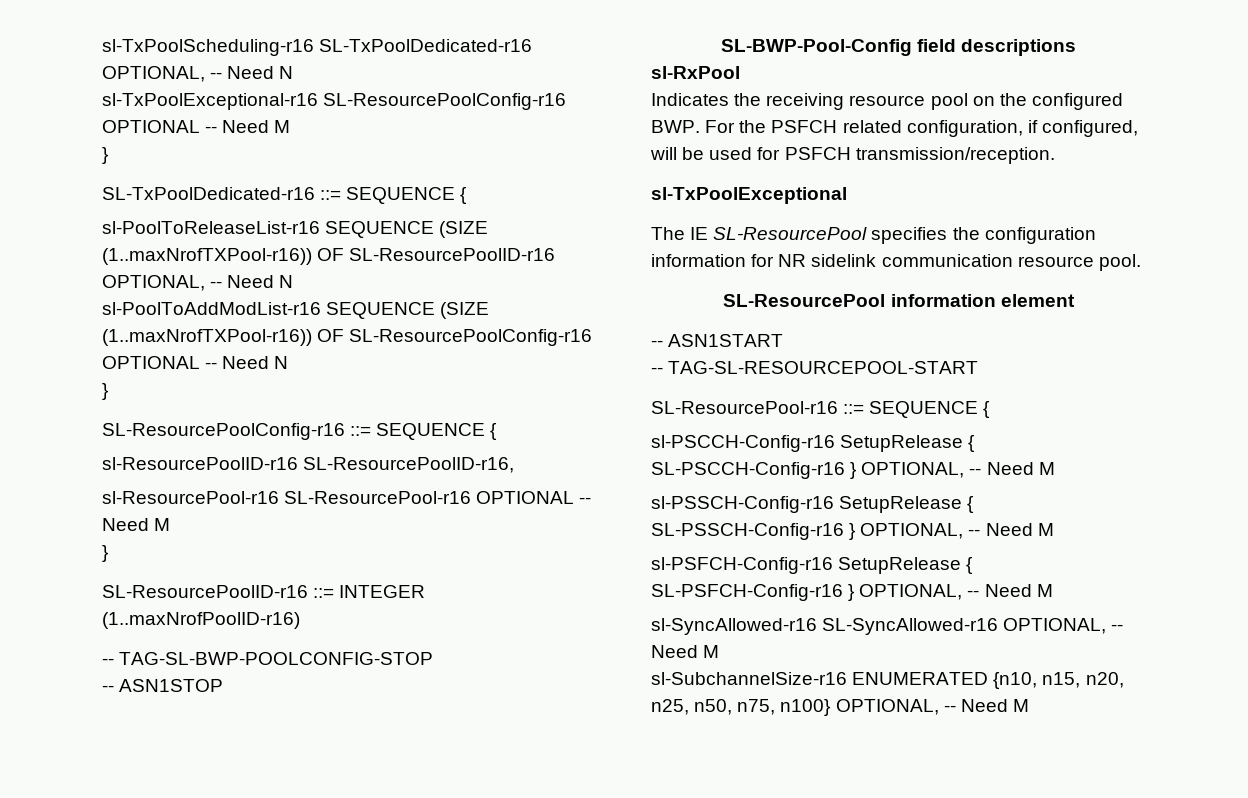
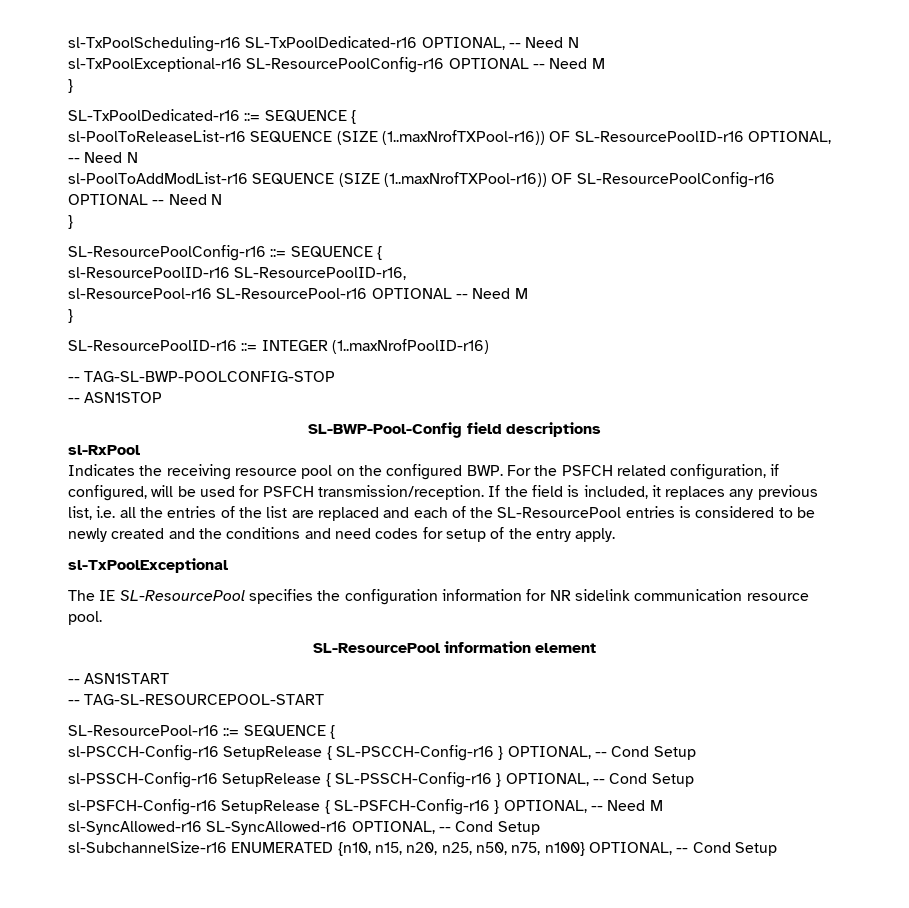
+ If the field is included, it replaces any previous list, i.e. all the entries of the list are replaced and each of the SL-ResourcePool entries is considered to be newly created and the conditions and need codes for setup of the entry apply.
- sl-PSCCH-Config-r16 SetupRelease { SL-PSCCH-Config-r16 } OPTIONAL, -- Need M
+ sl-PSCCH-Config-r16 SetupRelease { SL-PSCCH-Config-r16 } OPTIONAL, -- Cond Setup
- sl-PSSCH-Config-r16 SetupRelease { SL-PSSCH-Config-r16 } OPTIONAL, -- Need M
+ sl-PSSCH-Config-r16 SetupRelease { SL-PSSCH-Config-r16 } OPTIONAL, -- Cond Setup
- sl-SyncAllowed-r16 SL-SyncAllowed-r16 OPTIONAL, -- Need M
+ sl-SyncAllowed-r16 SL-SyncAllowed-r16 OPTIONAL, -- Cond Setup
- sl-SubchannelSize-r16 ENUMERATED {n10, n15, n20, n25, n50, n75, n100} OPTIONAL, -- Need M
+ sl-SubchannelSize-r16 ENUMERATED {n10, n15, n20, n25, n50, n75, n100} OPTIONAL, -- Cond Setup

